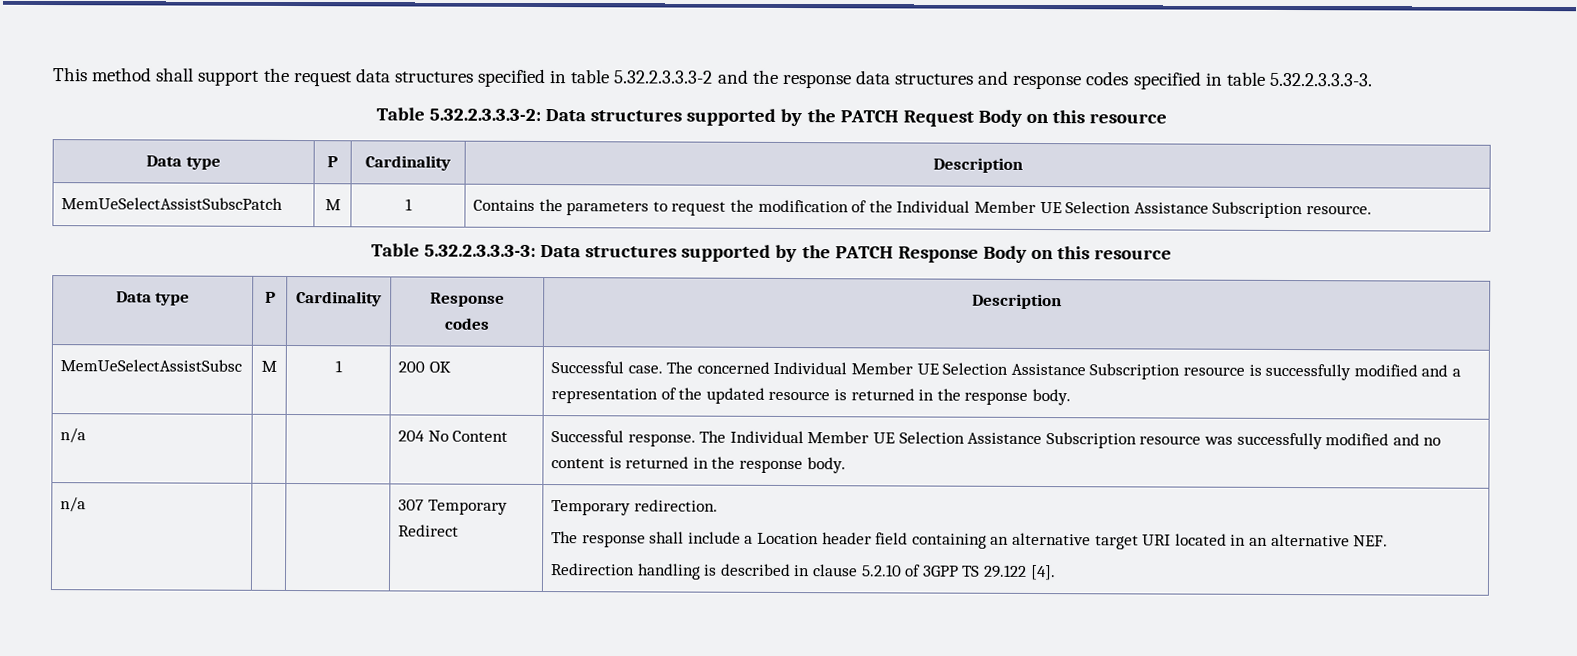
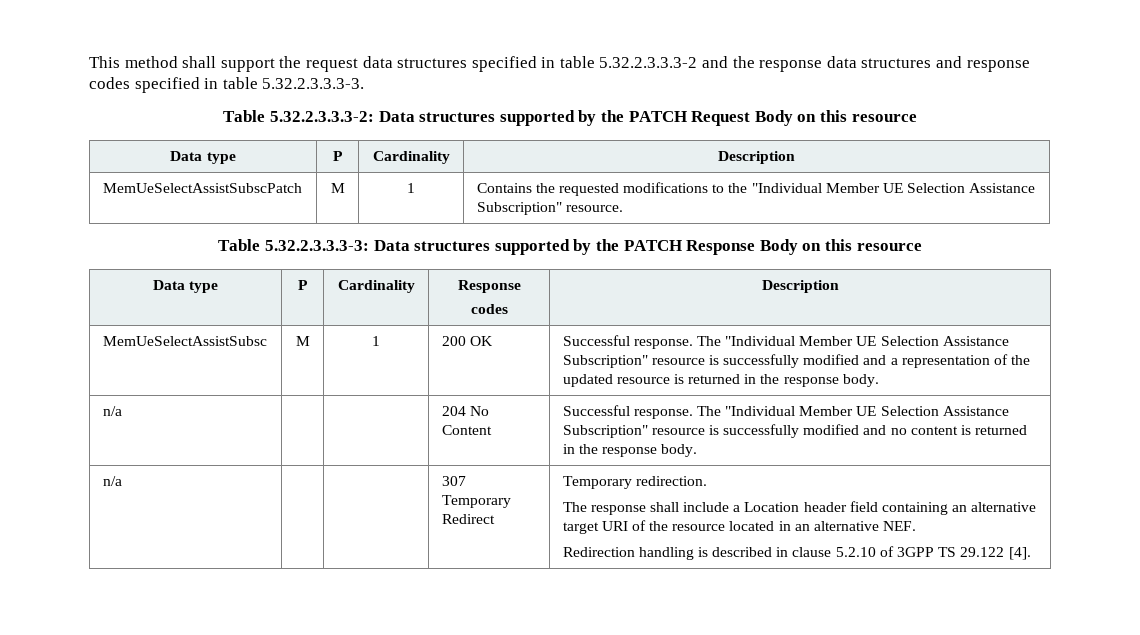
- MemUeSelectAssistSubscPatch | M | 1 | Contains the parameters to request the modification of the Individual Member UE Selection Assistance Subscription resource.
+ MemUeSelectAssistSubscPatch | M | 1 | Contains the requested modifications to the "Individual Member UE Selection Assistance Subscription" resource.
- MemUeSelectAssistSubsc | M | 1 | 200 OK | Successful case. The concerned Individual Member UE Selection Assistance Subscription resource is successfully modified and a representation of the updated resource is returned in the response body.
+ MemUeSelectAssistSubsc | M | 1 | 200 OK | Successful response. The "Individual Member UE Selection Assistance Subscription" resource is successfully modified and a representation of the updated resource is returned in the response body.
- n/a | | | 204 No Content | Successful response. The Individual Member UE Selection Assistance Subscription resource was successfully modified and no content is returned in the response body.
+ n/a | | | 204 No Content | Successful response. The "Individual Member UE Selection Assistance Subscription" resource is successfully modified and no content is returned in the response body.
  n/a | | | 307 Temporary Redirect | Temporary redirection.
- The response shall include a Location header field containing an alternative target URI located in an alternative NEF.
+ The response shall include a Location header field containing an alternative target URI of the resource located in an alternative NEF.

